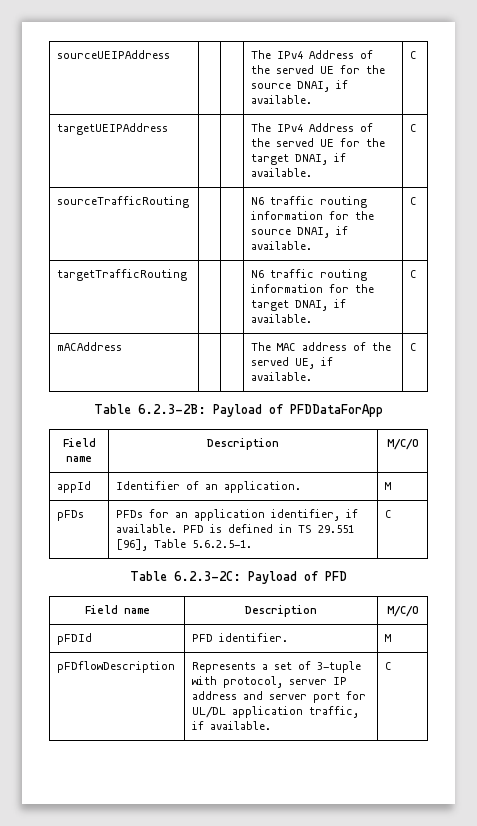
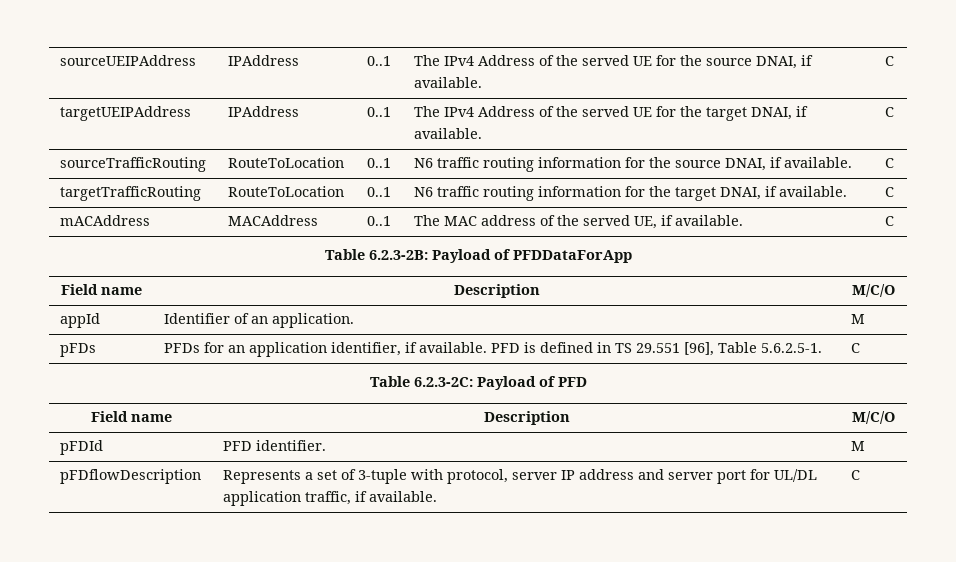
- sourceUEIPAddress | | | The IPv4 Address of the served UE for the source DNAI, if available. | C
+ sourceUEIPAddress | IPAddress | 0..1 | The IPv4 Address of the served UE for the source DNAI, if available. | C
- targetUEIPAddress | | | The IPv4 Address of the served UE for the target DNAI, if available. | C
+ targetUEIPAddress | IPAddress | 0..1 | The IPv4 Address of the served UE for the target DNAI, if available. | C
- sourceTrafficRouting | | | N6 traffic routing information for the source DNAI, if available. | C
+ sourceTrafficRouting | RouteToLocation | 0..1 | N6 traffic routing information for the source DNAI, if available. | C
- targetTrafficRouting | | | N6 traffic routing information for the target DNAI, if available. | C
+ targetTrafficRouting | RouteToLocation | 0..1 | N6 traffic routing information for the target DNAI, if available. | C
- mACAddress | | | The MAC address of the served UE, if available. | C
+ mACAddress | MACAddress | 0..1 | The MAC address of the served UE, if available. | C

